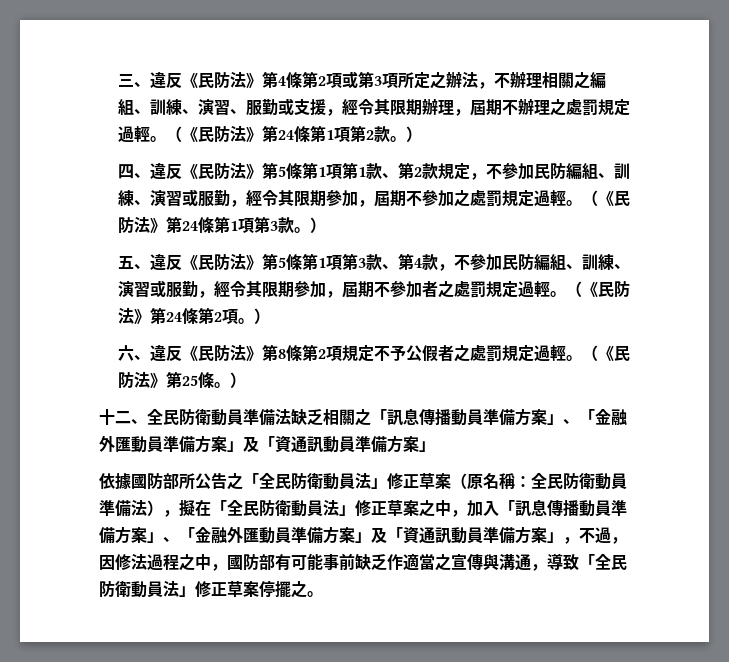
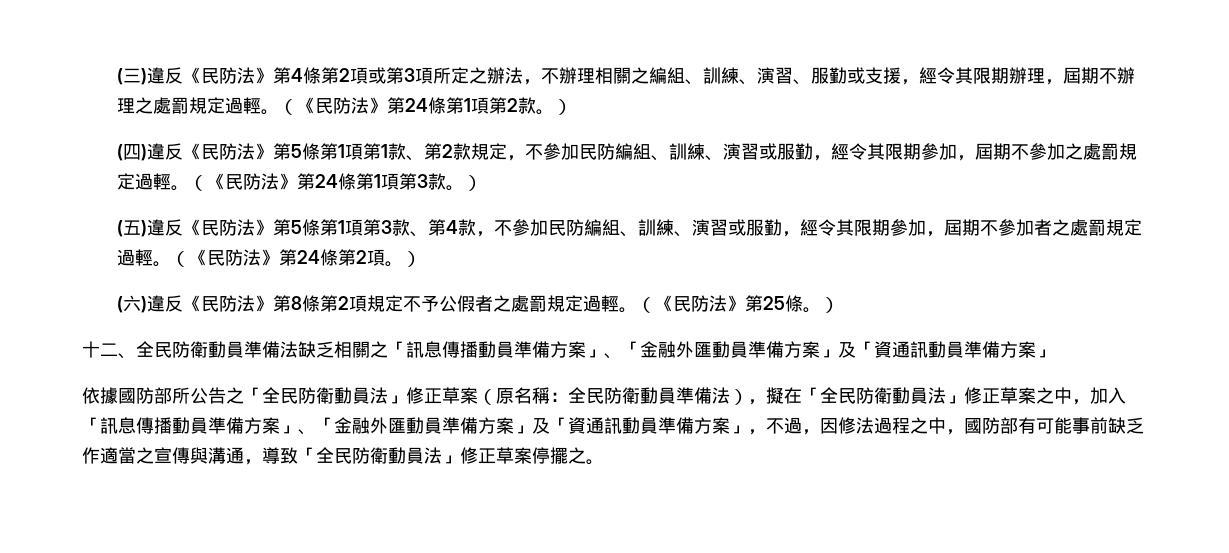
- 三、違反《民防法》第4條第2項或第3項所定之辦法，不辦理相關之編組、訓練、演習、服勤或支援，經令其限期辦理，屆期不辦理之處罰規定過輕。
+ (三)違反《民防法》第4條第2項或第3項所定之辦法，不辦理相關之編組、訓練、演習、服勤或支援，經令其限期辦理，屆期不辦理之處罰規定過輕。
- 四、違反《民防法》第5條第1項第1款、第2款規定，不參加民防編組、訓練、演習或服勤，經令其限期參加，屆期不參加之處罰規定過輕。
+ (四)違反《民防法》第5條第1項第1款、第2款規定，不參加民防編組、訓練、演習或服勤，經令其限期參加，屆期不參加之處罰規定過輕。
- 五、違反《民防法》第5條第1項第3款、第4款，不參加民防編組、訓練、演習或服勤，經令其限期參加，屆期不參加者之處罰規定過輕。
+ (五)違反《民防法》第5條第1項第3款、第4款，不參加民防編組、訓練、演習或服勤，經令其限期參加，屆期不參加者之處罰規定過輕。
- 六、違反《民防法》第8條第2項規定不予公假者之處罰規定過輕。
+ (六)違反《民防法》第8條第2項規定不予公假者之處罰規定過輕。

